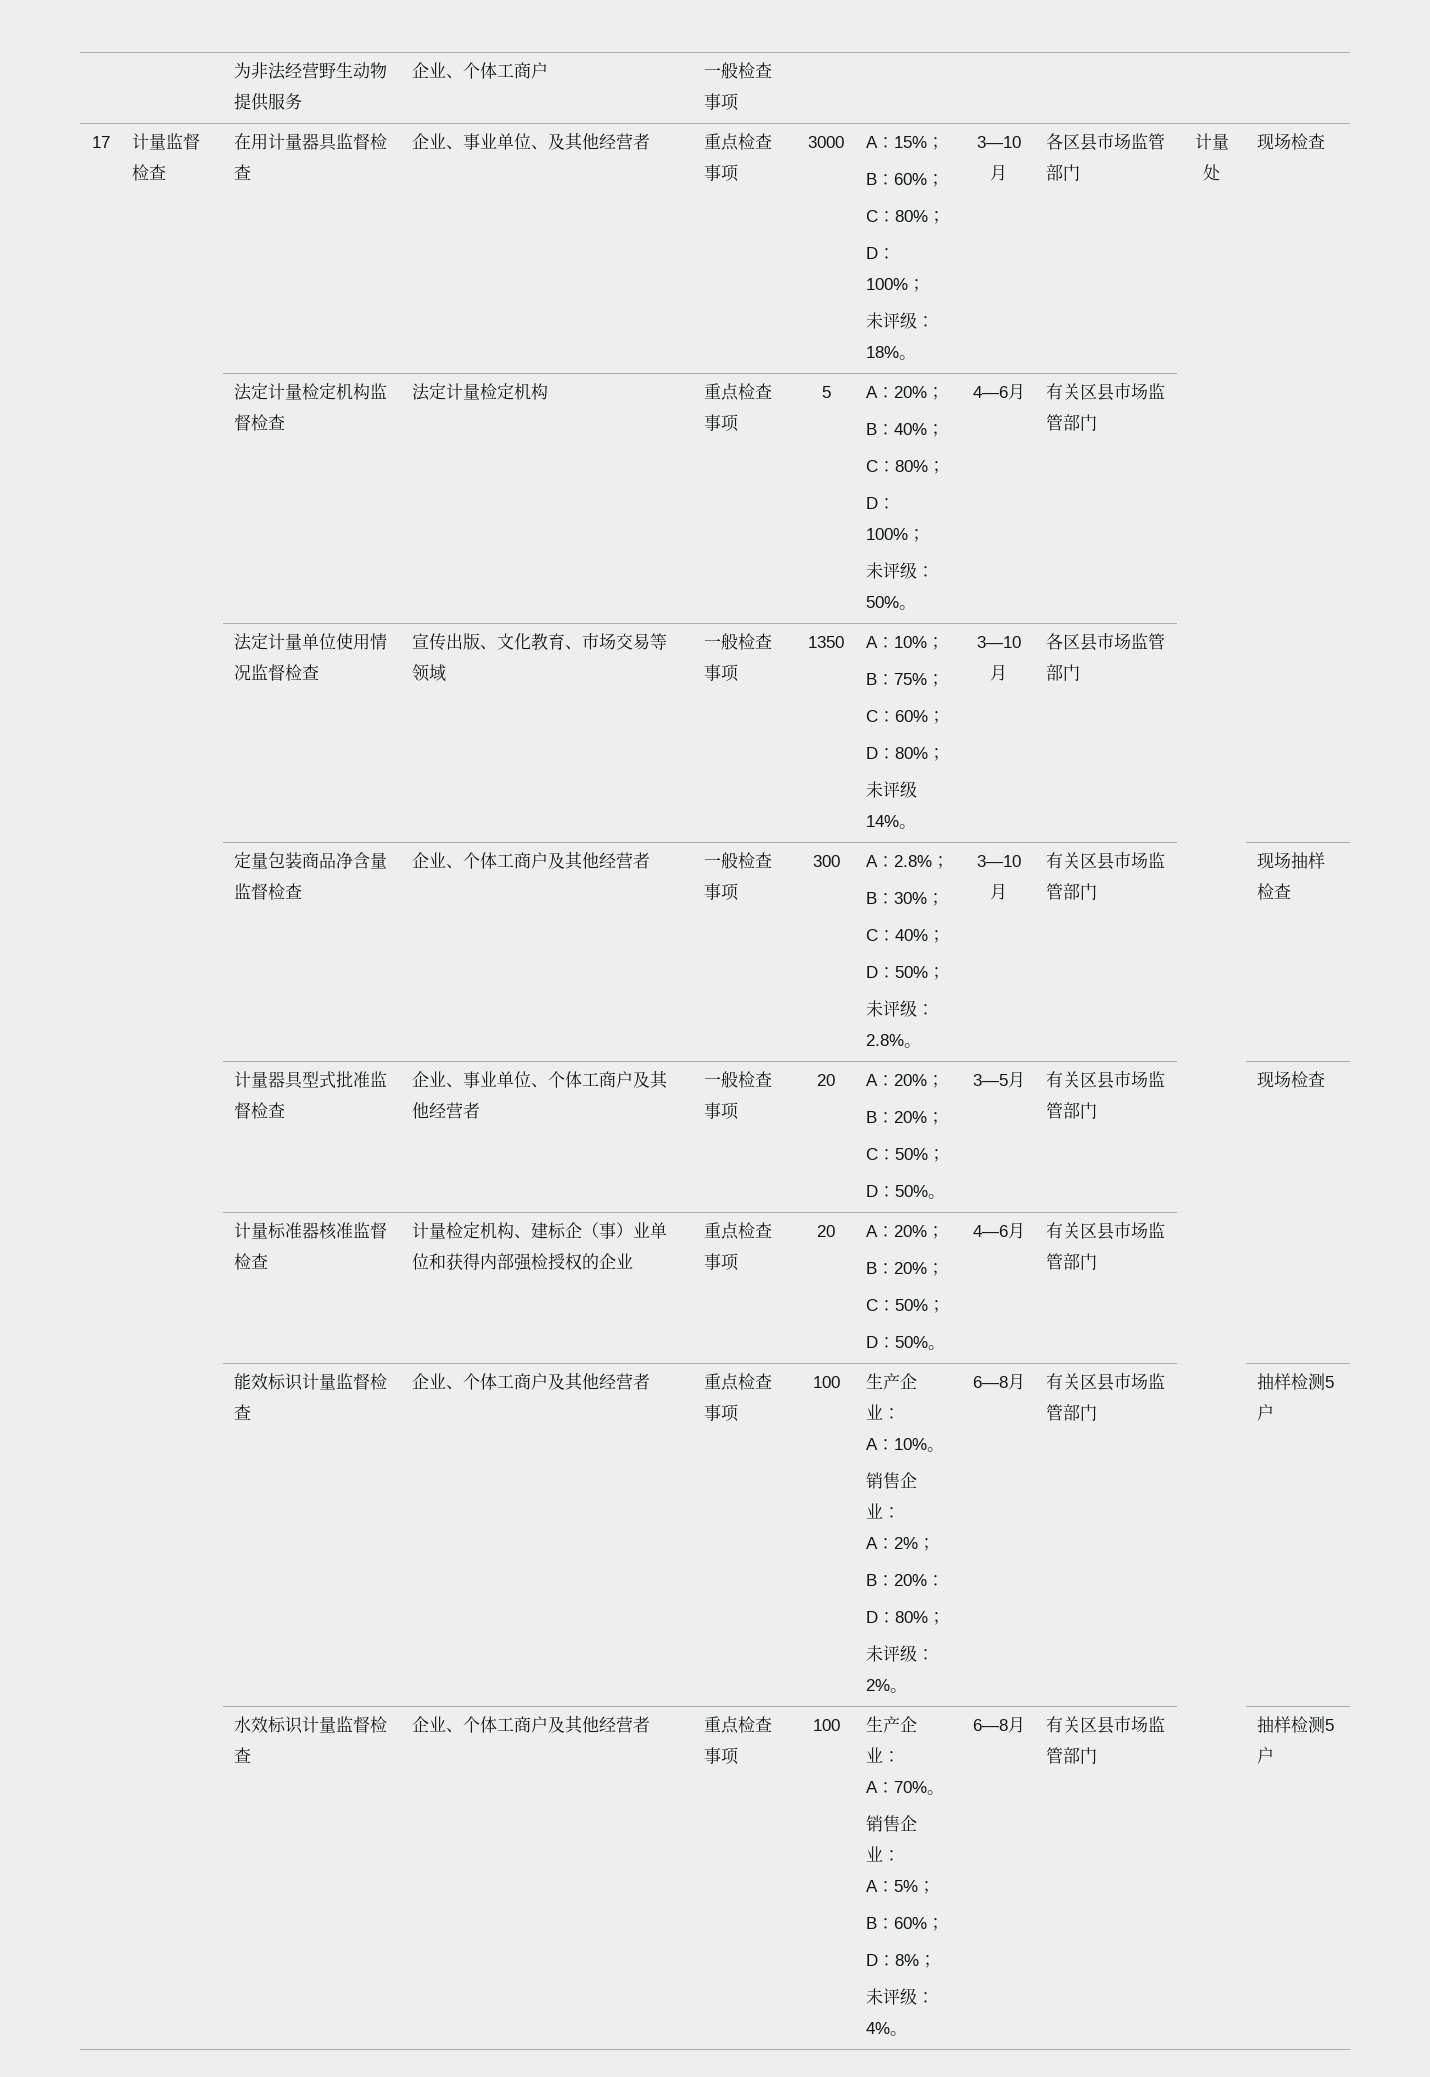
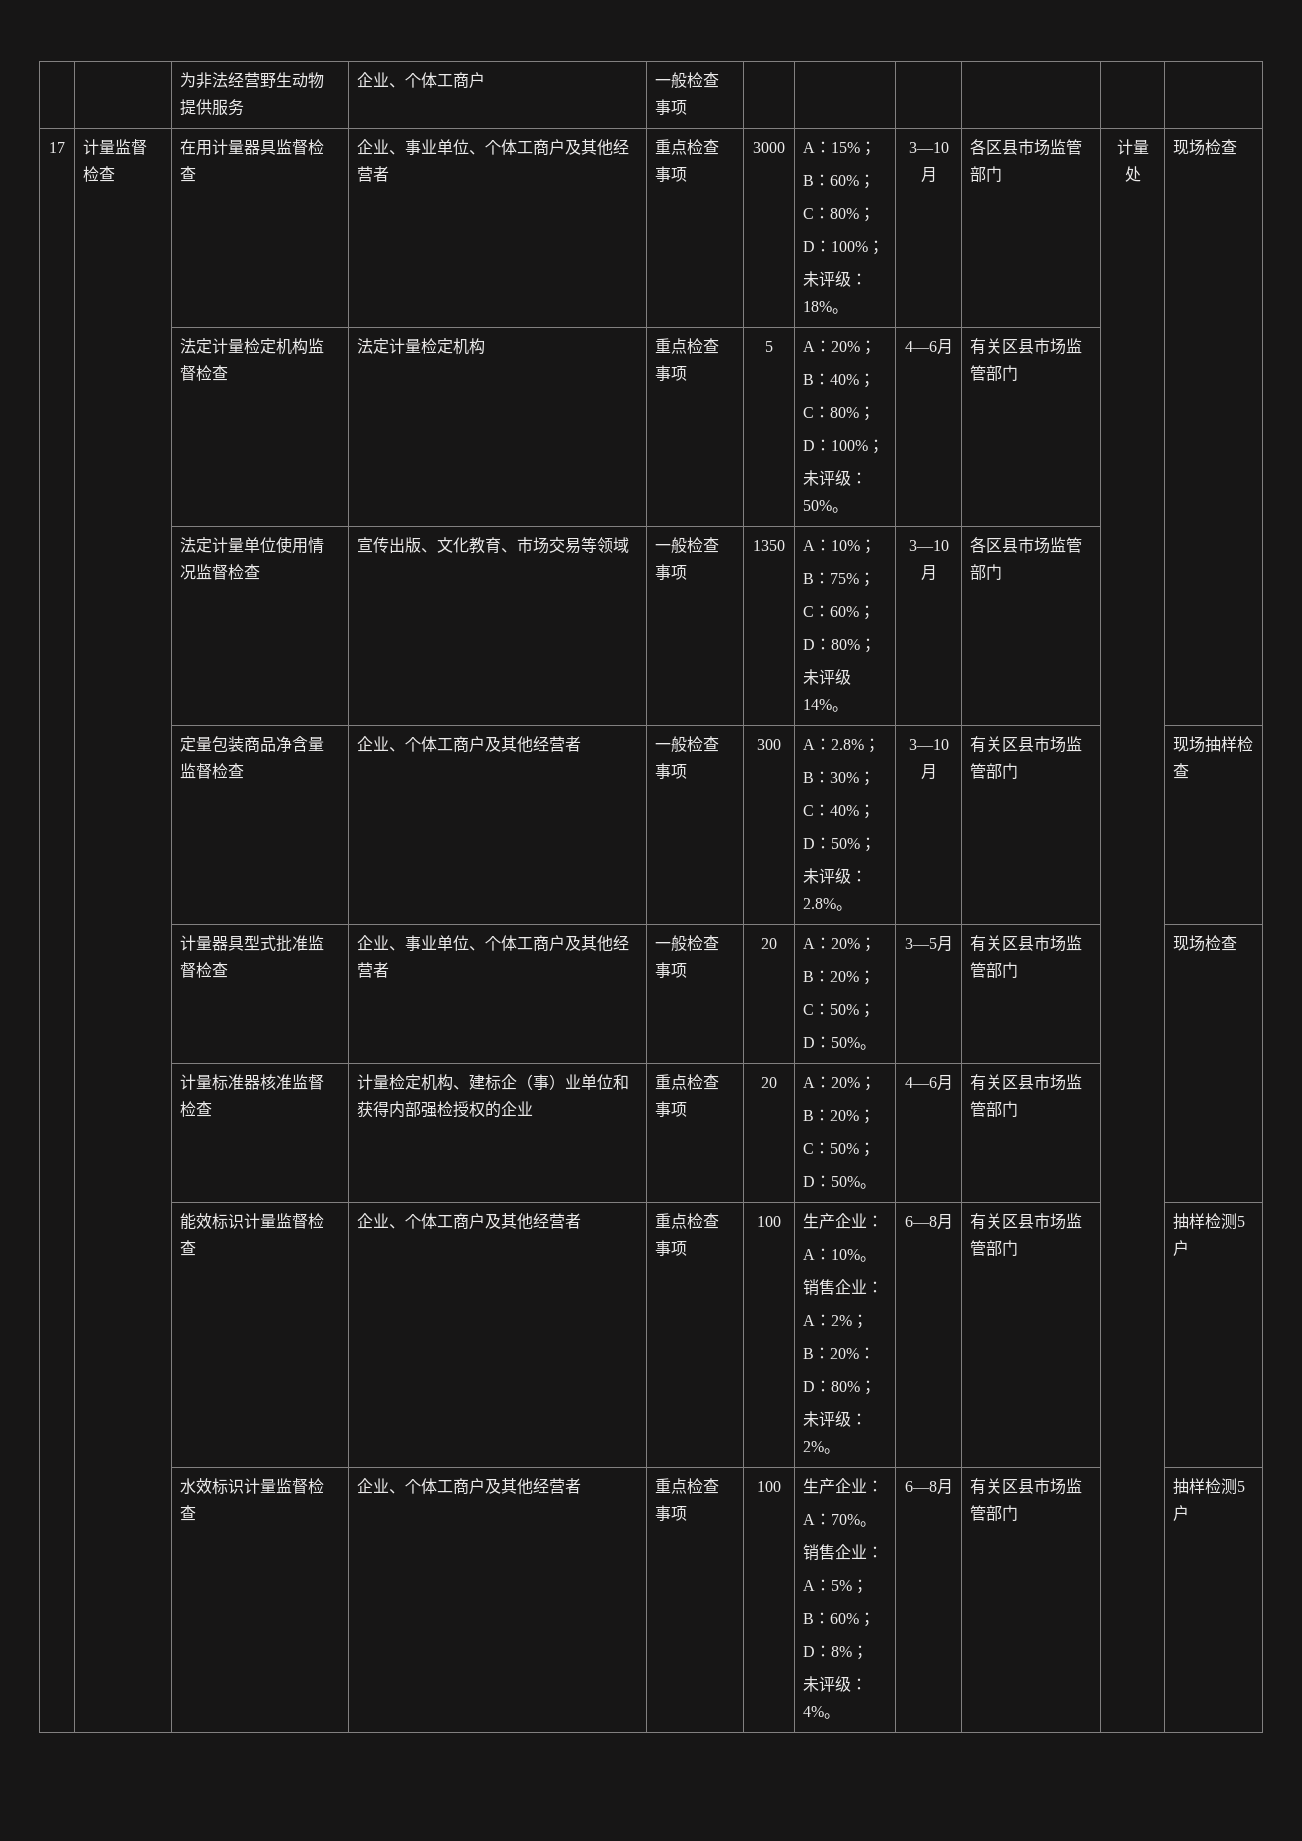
- 在用计量器具监督检查 | 企业、事业单位、及其他经营者
+ 在用计量器具监督检查 | 企业、事业单位、个体工商户及其他经营者

